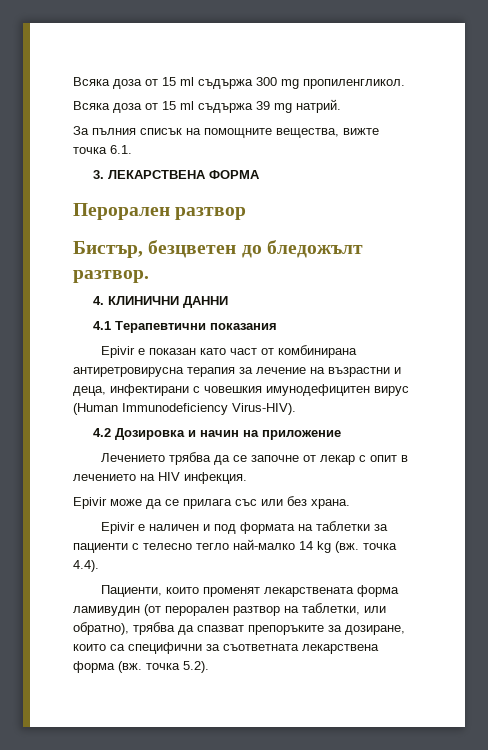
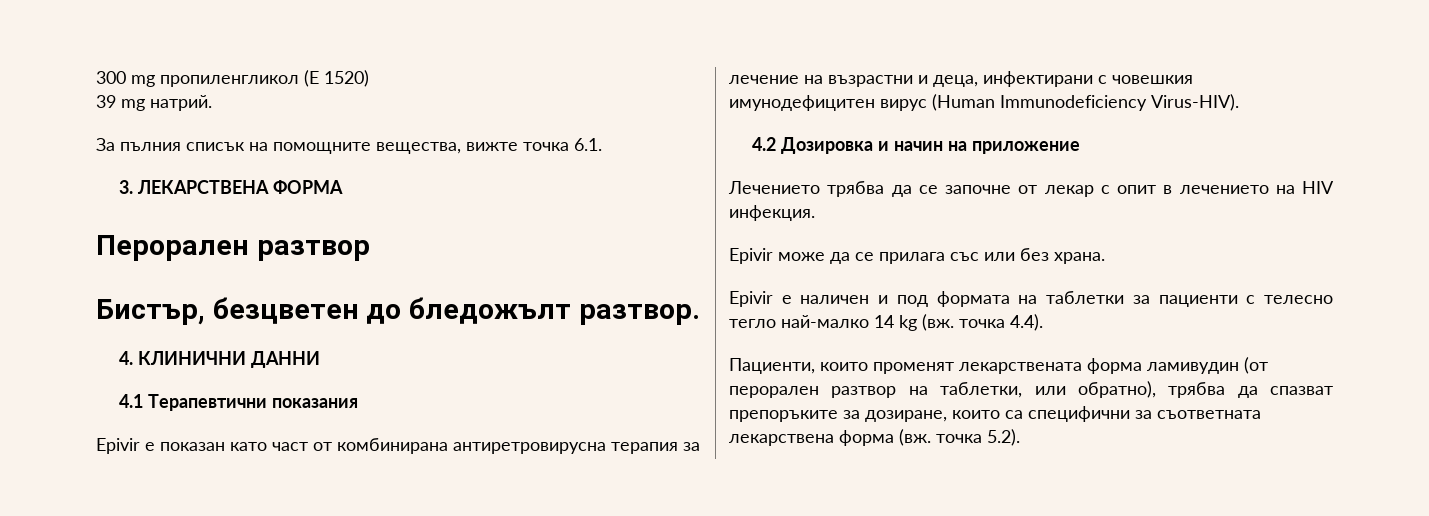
- Всяка доза от 15 ml съдържа 300 mg пропиленгликол.
- Всяка доза от 15 ml съдържа 39 mg натрий.
+ 300 mg пропиленгликол (E 1520)
+ 39 mg натрий.

